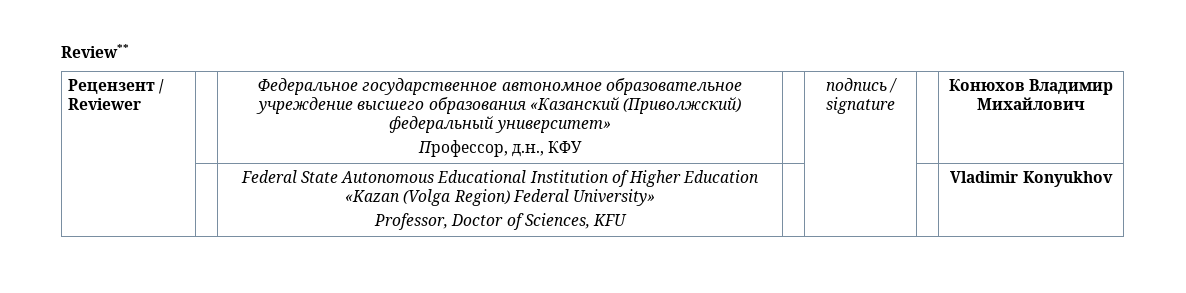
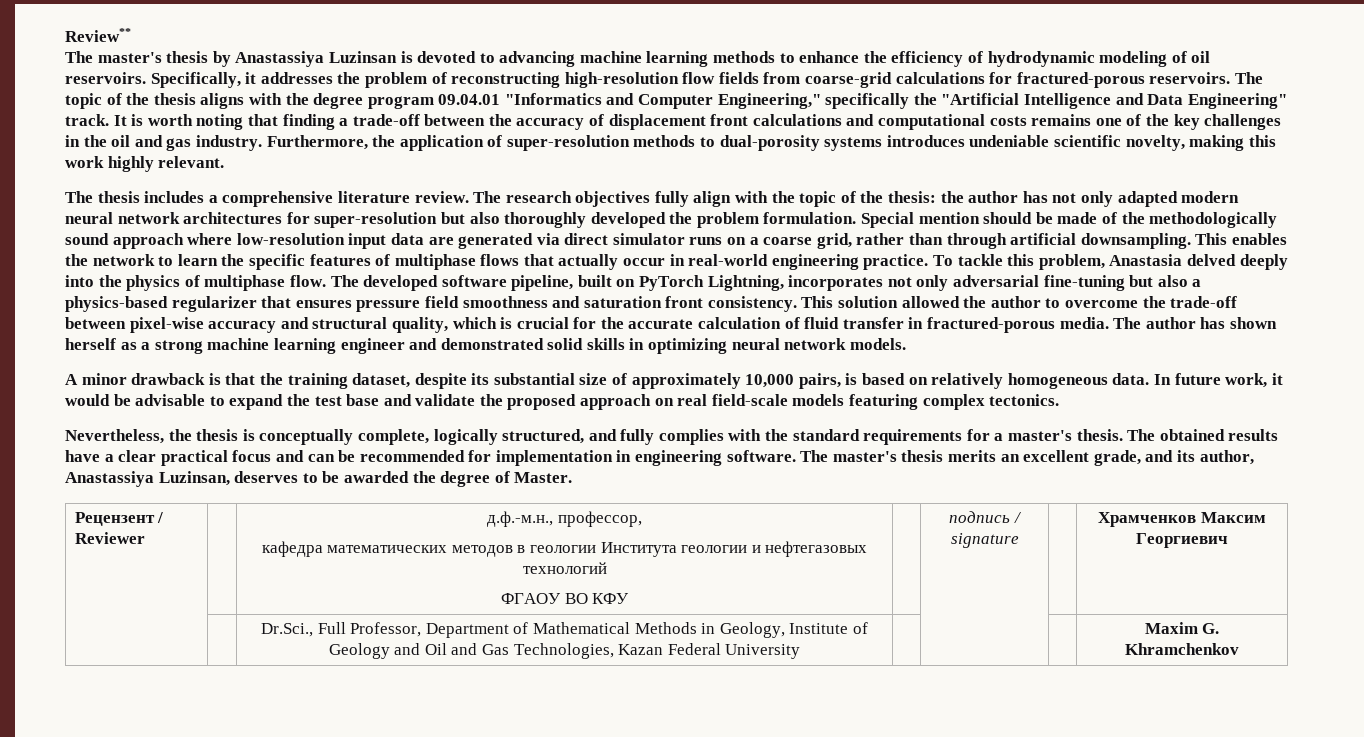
- Рецензент / Reviewer | | Федеральное государственное автономное образовательное учреждение высшего образования «Казанский (Приволжский) федеральный университет»
- Профессор, д.н., КФУ | | подпись / signature | | Конюхов Владимир Михайлович
- | | Federal State Autonomous Educational Institution of Higher Education «Kazan (Volga Region) Federal University»
- Professor, Doctor of Sciences, KFU | | | | Vladimir Konyukhov
+ The master's thesis by Anastassiya Luzinsan is devoted to advancing machine learning methods to enhance the efficiency of hydrodynamic modeling of oil reservoirs. Specifically, it addresses the problem of reconstructing high-resolution flow fields from coarse-grid calculations for fractured-porous reservoirs. The topic of the thesis aligns with the degree program 09.04.01 "Informatics and Computer Engineering," specifically the "Artificial Intelligence and Data Engineering" track. It is worth noting that finding a trade-off between the accuracy of displacement front calculations and computational costs remains one of the key challenges in the oil and gas industry. Furthermore, the application of super-resolution methods to dual-porosity systems introduces undeniable scientific novelty, making this work highly relevant.
+ The thesis includes a comprehensive literature review. The research objectives fully align with the topic of the thesis: the author has not only adapted modern neural network architectures for super-resolution but also thoroughly developed the problem formulation. Special mention should be made of the methodologically sound approach where low-resolution input data are generated via direct simulator runs on a coarse grid, rather than through artificial downsampling. This enables the network to learn the specific features of multiphase flows that actually occur in real-world engineering practice. To tackle this problem, Anastasia delved deeply into the physics of multiphase flow. The developed software pipeline, built on PyTorch Lightning, incorporates not only adversarial fine-tuning but also a physics-based regularizer that ensures pressure field smoothness and saturation front consistency. This solution allowed the author to overcome the trade-off between pixel-wise accuracy and structural quality, which is crucial for the accurate calculation of fluid transfer in fractured-porous media. The author has shown herself as a strong machine learning engineer and demonstrated solid skills in optimizing neural network models.
+ A minor drawback is that the training dataset, despite its substantial size of approximately 10,000 pairs, is based on relatively homogeneous data. In future work, it would be advisable to expand the test base and validate the proposed approach on real field-scale models featuring complex tectonics.
+ Nevertheless, the thesis is conceptually complete, logically structured, and fully complies with the standard requirements for a master's thesis. The obtained results have a clear practical focus and can be recommended for implementation in engineering software. The master's thesis merits an excellent grade, and its author, Anastassiya Luzinsan, deserves to be awarded the degree of Master.
+ Рецензент / Reviewer | | д.ф.-м.н., профессор,
+ кафедра математических методов в геологии Института геологии и нефтегазовых технологий
+ ФГАОУ ВО КФУ | | подпись / signature | | Храмченков Максим Георгиевич
+ | | Dr.Sci., Full Professor, Department of Mathematical Methods in Geology, Institute of Geology and Oil and Gas Technologies, Kazan Federal University | | | | Maxim G. Khramchenkov

